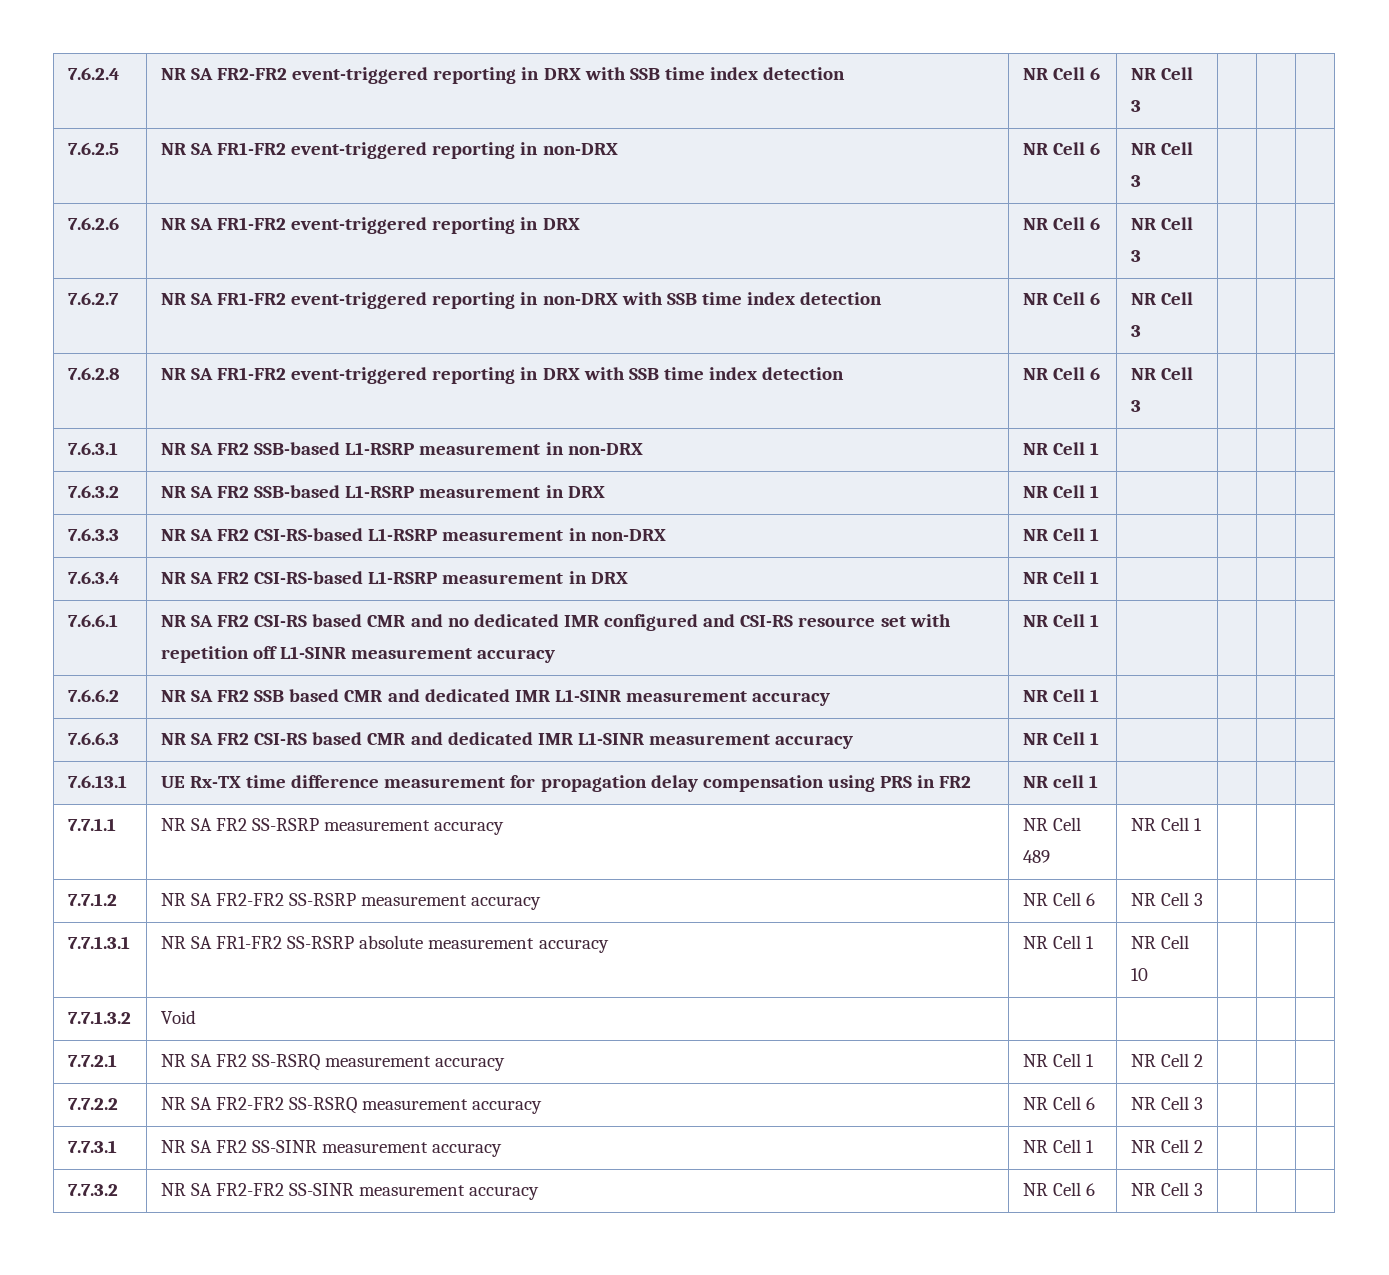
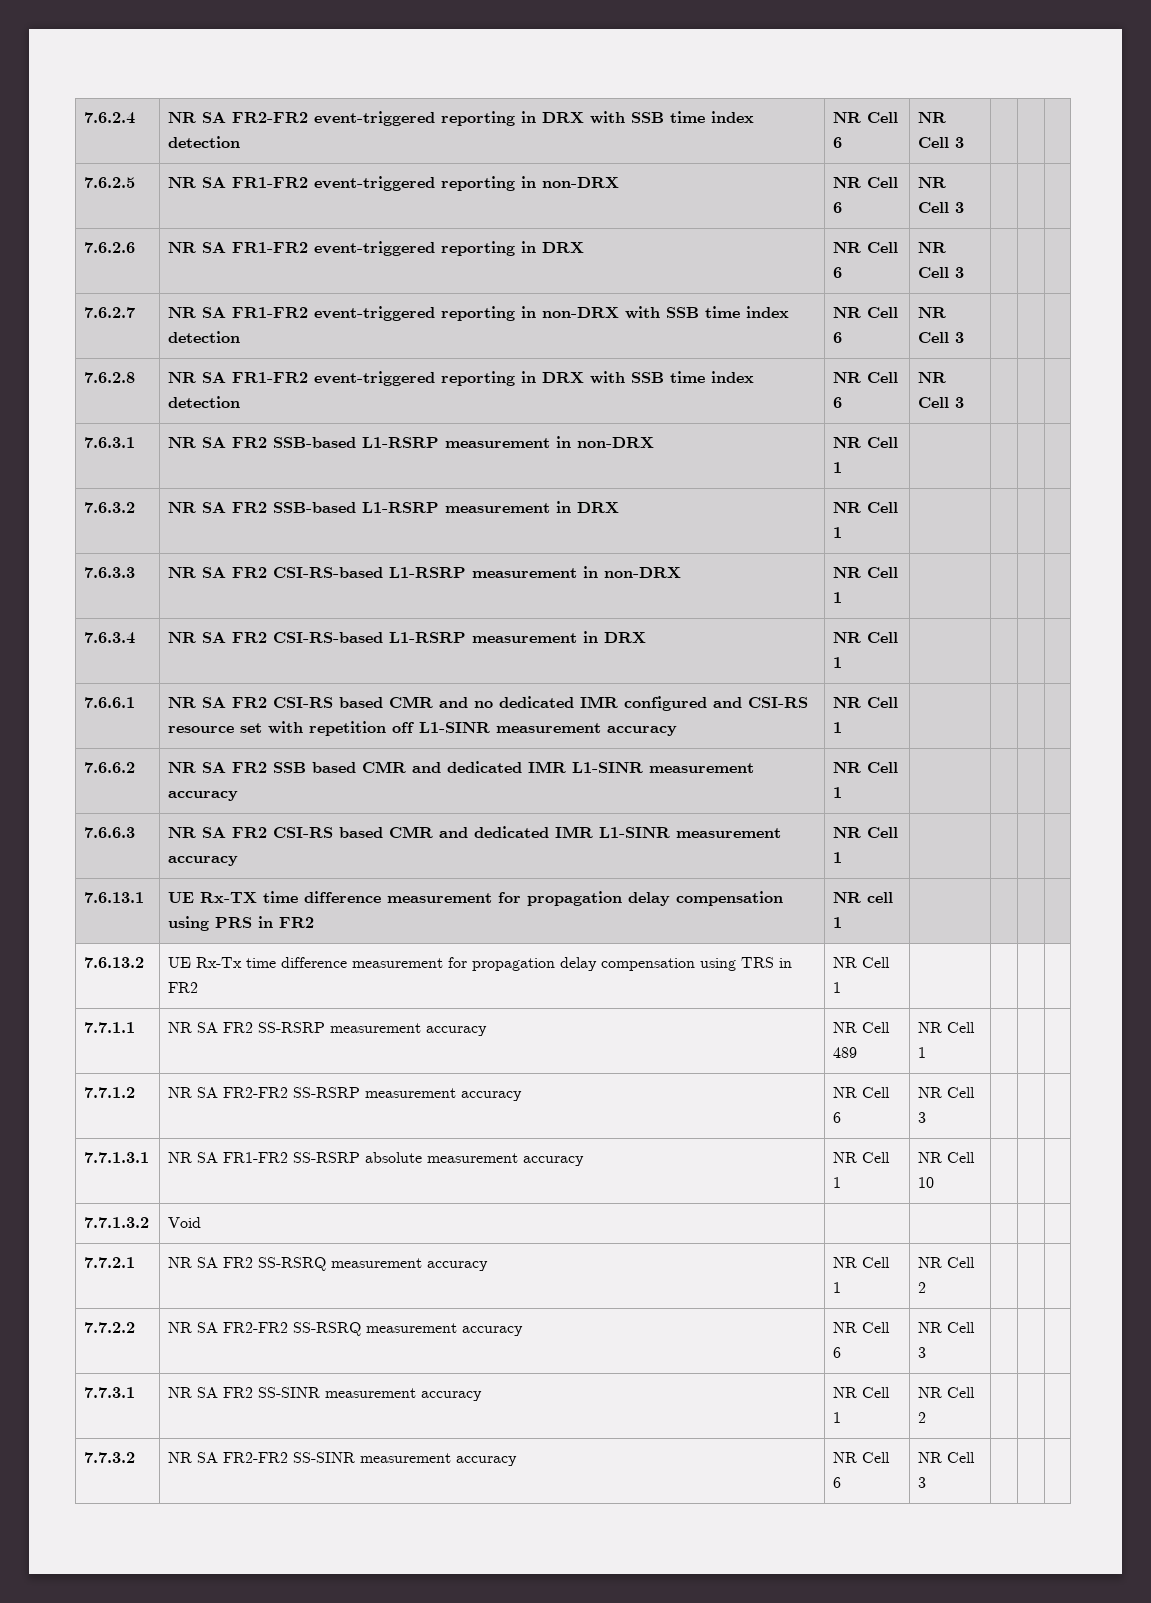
+ 7.6.13.2 | UE Rx-Tx time difference measurement for propagation delay compensation using TRS in FR2 | NR Cell 1 | | | |

